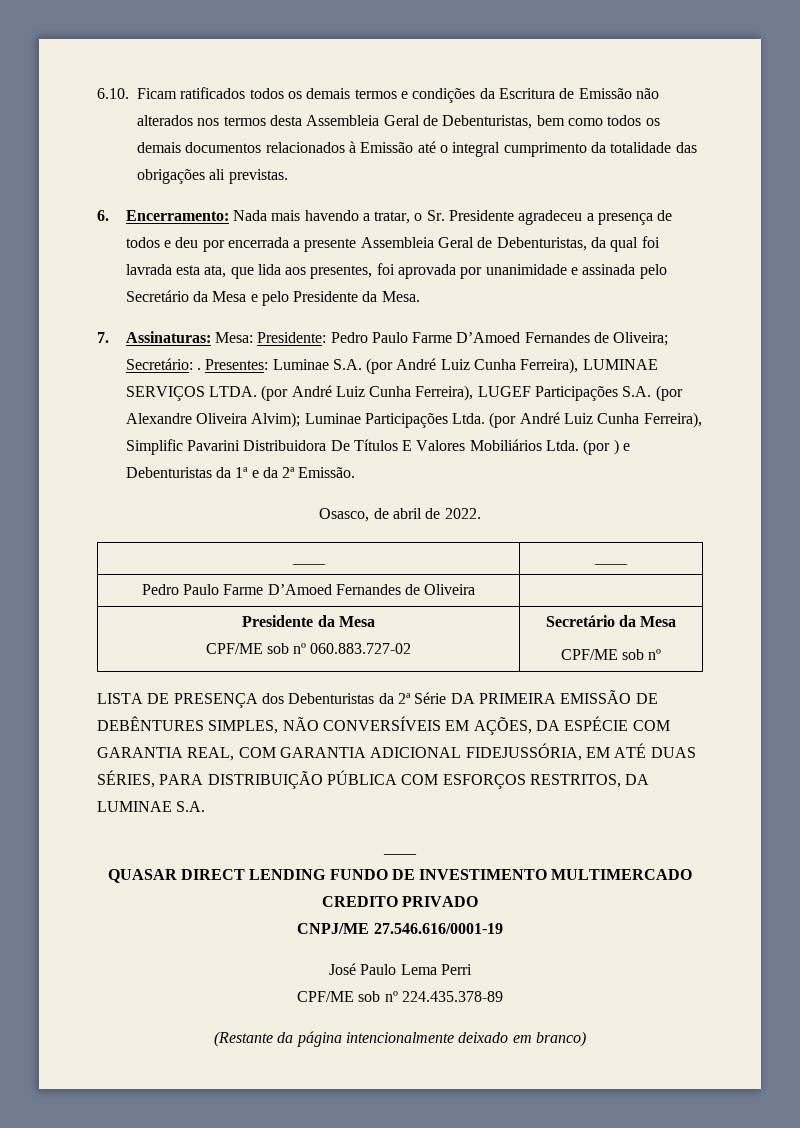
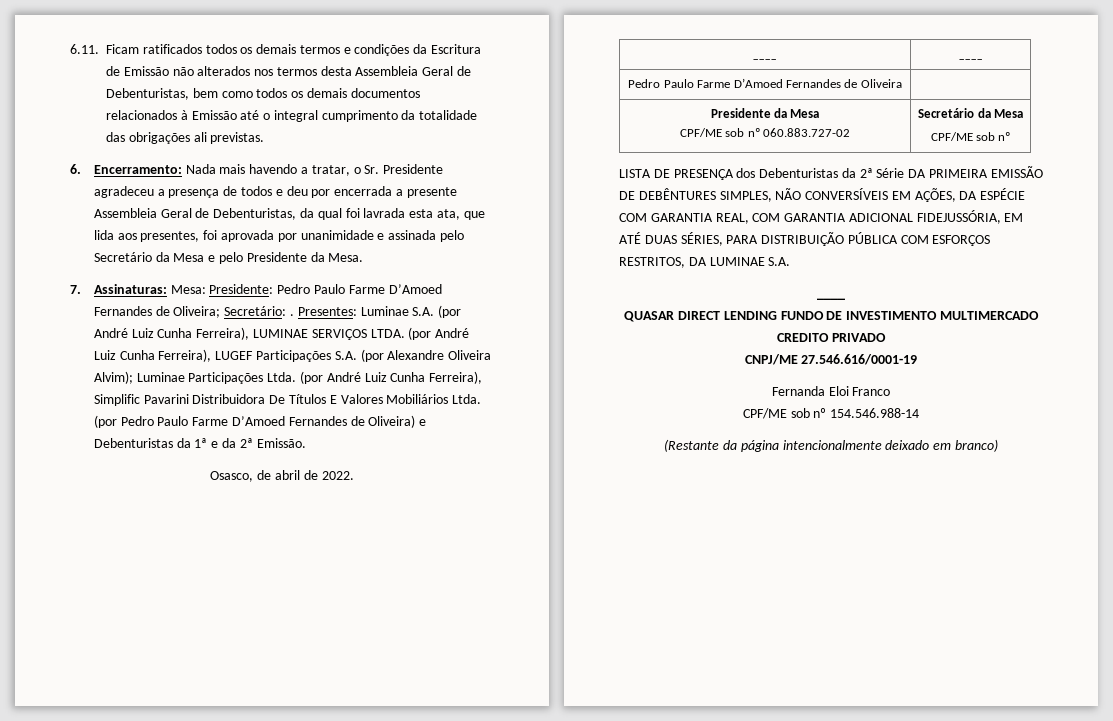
- 6.10. Ficam ratificados todos os demais termos e condições da Escritura de Emissão não alterados nos termos desta Assembleia Geral de Debenturistas, bem como todos os demais documentos relacionados à Emissão até o integral cumprimento da totalidade das obrigações ali previstas.
+ 6.11. Ficam ratificados todos os demais termos e condições da Escritura de Emissão não alterados nos termos desta Assembleia Geral de Debenturistas, bem como todos os demais documentos relacionados à Emissão até o integral cumprimento da totalidade das obrigações ali previstas.
- (por ) e Debenturistas da 1ª e da 2ª Emissão.
+ (por Pedro Paulo Farme D’Amoed Fernandes de Oliveira) e Debenturistas da 1ª e da 2ª Emissão.
- José Paulo Lema Perri
- CPF/ME sob nº 224.435.378-89
+ Fernanda Eloi Franco
+ CPF/ME sob nº 154.546.988-14

